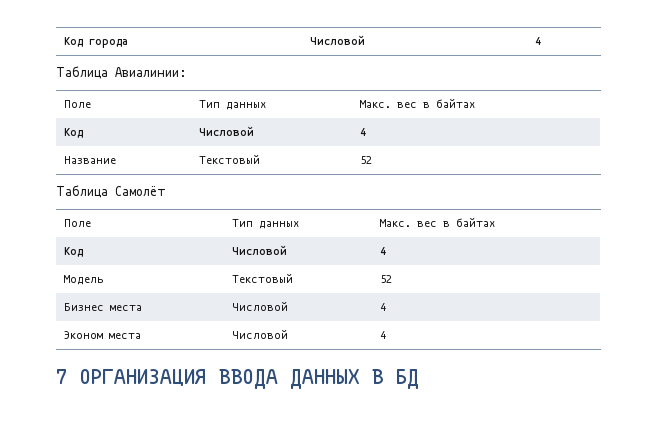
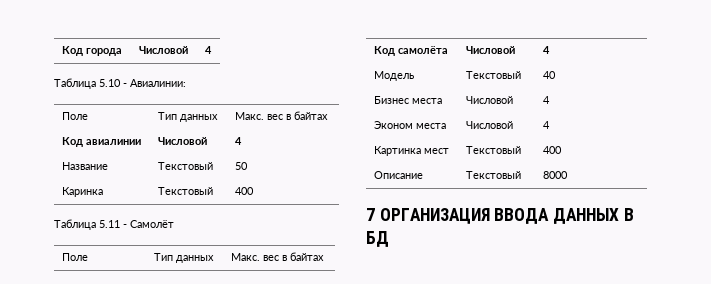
- Таблица Авиалинии:
+ Таблица 5.10 - Авиалинии:
  Поле | Тип данных | Макс. вес в байтах
- Код | Числовой | 4
+ Код авиалинии | Числовой | 4
- Название | Текстовый | 52
- Таблица Самолёт
+ Название | Текстовый | 50
+ Каринка | Текстовый | 400
+ Таблица 5.11 - Самолёт
  Поле | Тип данных | Макс. вес в байтах
- Код | Числовой | 4
+ Код самолёта | Числовой | 4
- Модель | Текстовый | 52
+ Модель | Текстовый | 40
+ Картинка мест | Текстовый | 400
+ Описание | Текстовый | 8000

